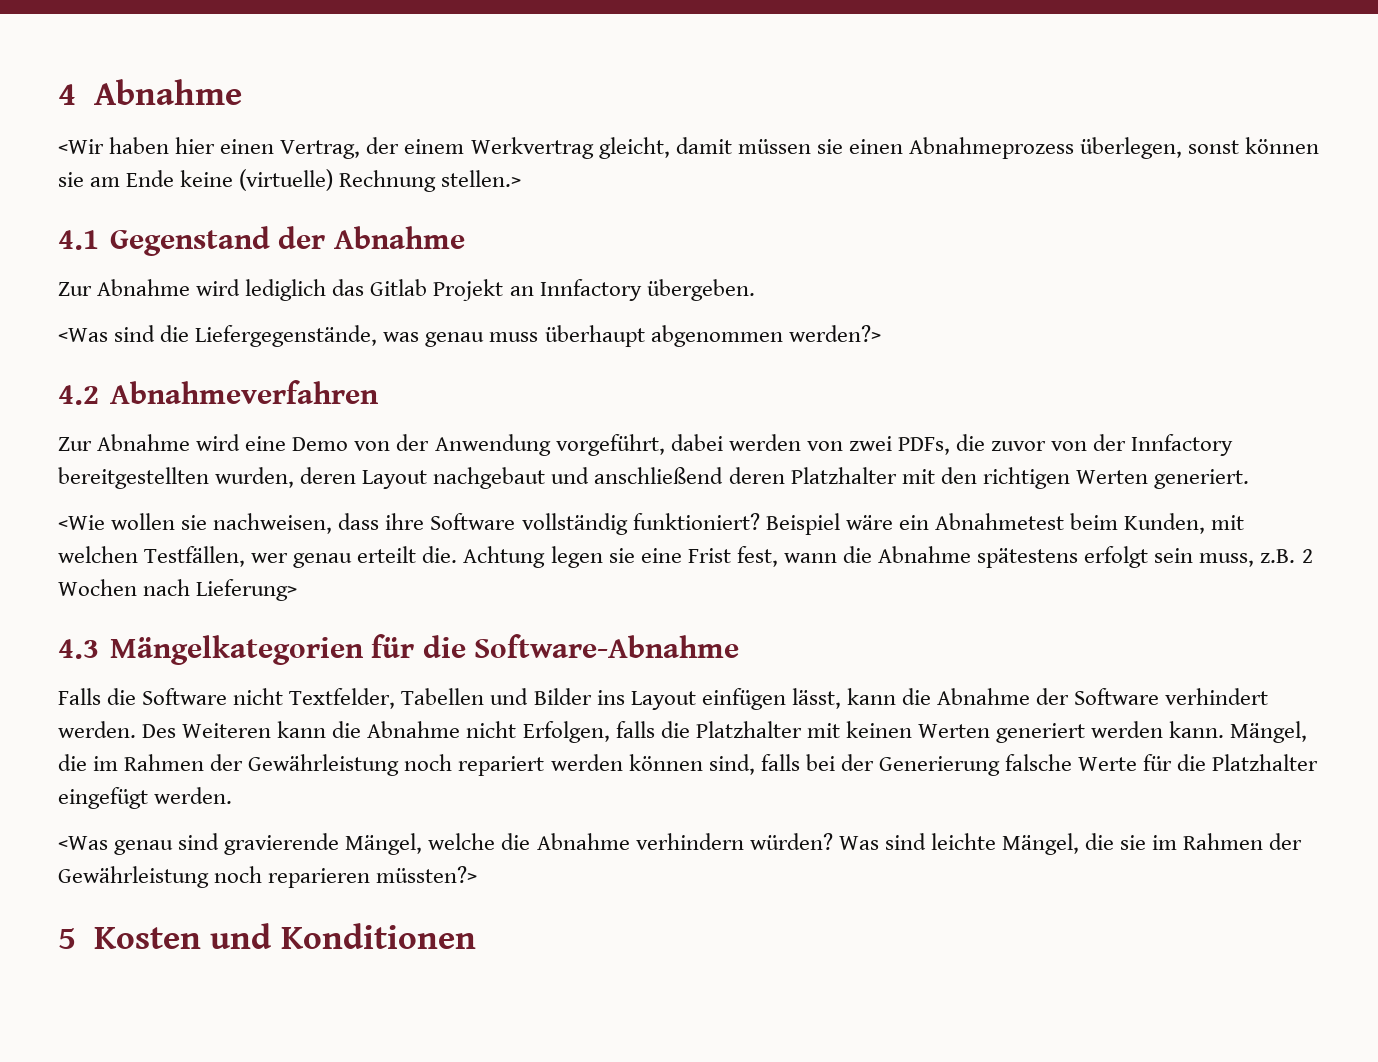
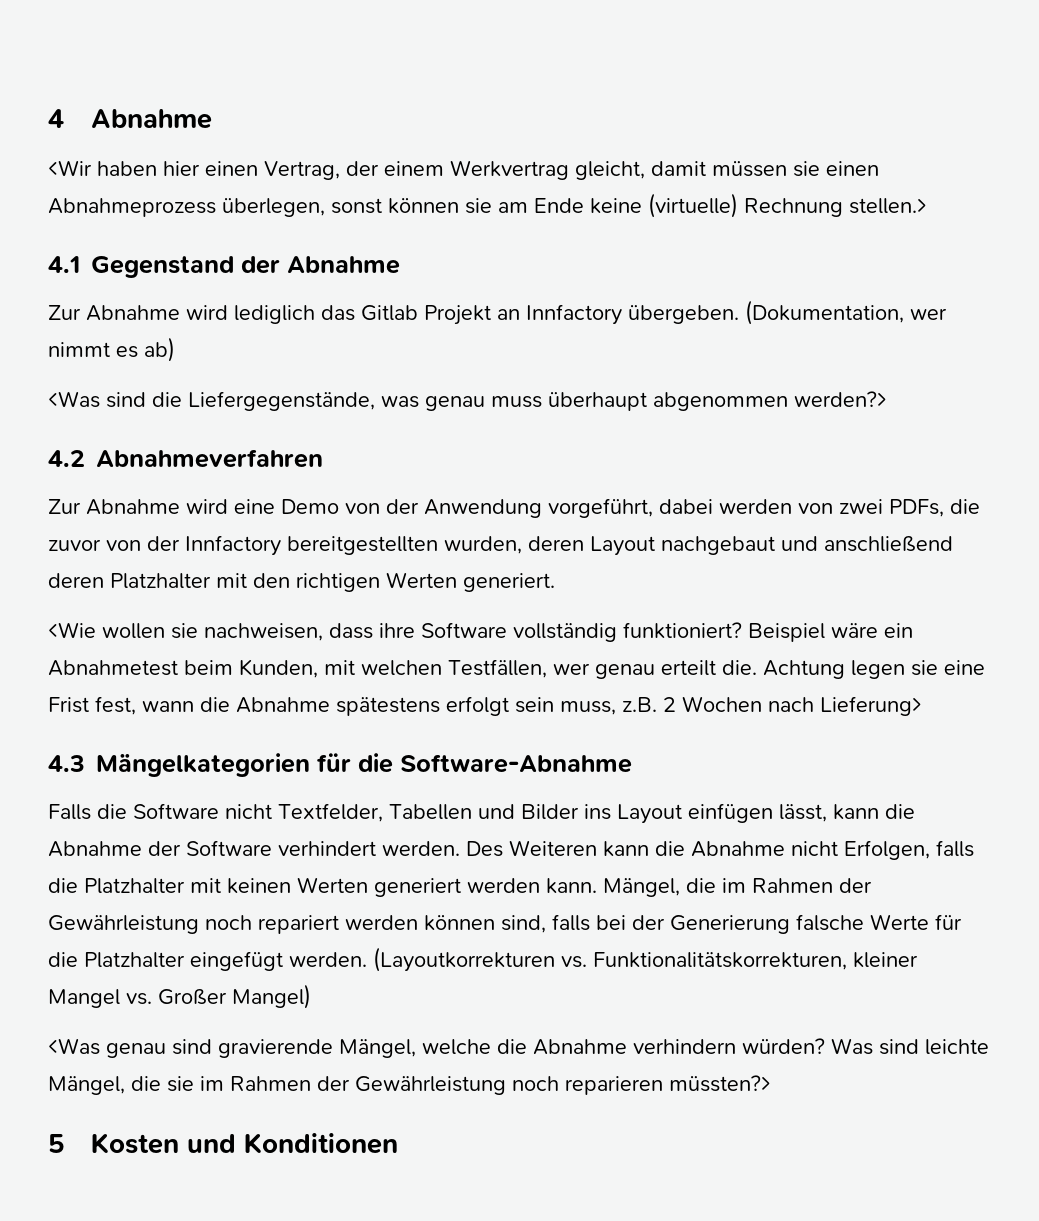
+ (Dokumentation, wer nimmt es ab)
+ (Layoutkorrekturen vs. Funktionalitätskorrekturen, kleiner Mangel vs. Großer Mangel)

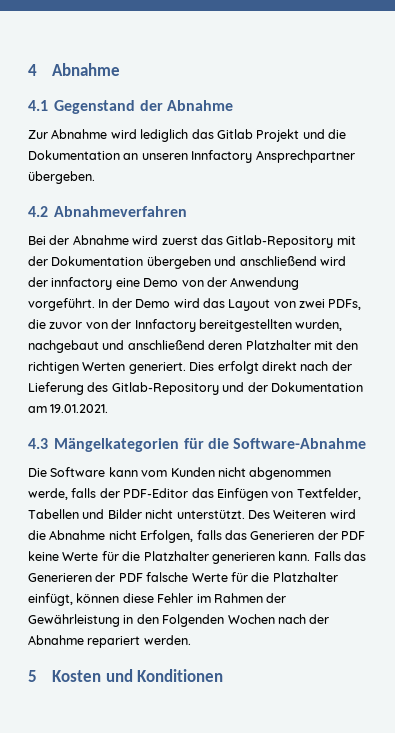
- <Wir haben hier einen Vertrag, der einem Werkvertrag gleicht, damit müssen sie einen Abnahmeprozess überlegen, sonst können sie am Ende keine (virtuelle) Rechnung stellen.>
- Zur Abnahme wird lediglich das Gitlab Projekt an Innfactory übergeben. (Dokumentation, wer nimmt es ab)
- <Was sind die Liefergegenstände, was genau muss überhaupt abgenommen werden?>
+ Zur Abnahme wird lediglich das Gitlab Projekt und die Dokumentation an unseren Innfactory Ansprechpartner übergeben.
  4.2 Abnahmeverfahren
- Zur Abnahme wird eine Demo von der Anwendung vorgeführt, dabei werden von zwei PDFs, die zuvor von der Innfactory bereitgestellten wurden, deren Layout nachgebaut und anschließend deren Platzhalter mit den richtigen Werten generiert.
- <Wie wollen sie nachweisen, dass ihre Software vollständig funktioniert? Beispiel wäre ein Abnahmetest beim Kunden, mit welchen Testfällen, wer genau erteilt die. Achtung legen sie eine Frist fest, wann die Abnahme spätestens erfolgt sein muss, z.B. 2 Wochen nach Lieferung>
+ Bei der Abnahme wird zuerst das Gitlab-Repository mit der Dokumentation übergeben und anschließend wird der innfactory eine Demo von der Anwendung vorgeführt. In der Demo wird das Layout von zwei PDFs, die zuvor von der Innfactory bereitgestellten wurden, nachgebaut und anschließend deren Platzhalter mit den richtigen Werten generiert. Dies erfolgt direkt nach der Lieferung des Gitlab-Repository und der Dokumentation am 19.01.2021.
- Falls die Software nicht Textfelder, Tabellen und Bilder ins Layout einfügen lässt, kann die Abnahme der Software verhindert werden.
+ Die Software kann vom Kunden nicht abgenommen werde, falls der PDF-Editor das Einfügen von Textfelder, Tabellen und Bilder nicht unterstützt.
- Des Weiteren kann die Abnahme nicht Erfolgen, falls die Platzhalter mit keinen Werten generiert werden kann. Mängel, die im Rahmen der Gewährleistung noch repariert werden können sind, falls bei der Generierung falsche Werte für die Platzhalter eingefügt werden. (Layoutkorrekturen vs. Funktionalitätskorrekturen, kleiner Mangel vs. Großer Mangel)
- <Was genau sind gravierende Mängel, welche die Abnahme verhindern würden? Was sind leichte Mängel, die sie im Rahmen der Gewährleistung noch reparieren müssten?>
+ Des Weiteren wird die Abnahme nicht Erfolgen, falls das Generieren der PDF keine Werte für die Platzhalter generieren kann. Falls das Generieren der PDF falsche Werte für die Platzhalter einfügt, können diese Fehler im Rahmen der Gewährleistung in den Folgenden Wochen nach der Abnahme repariert werden.

